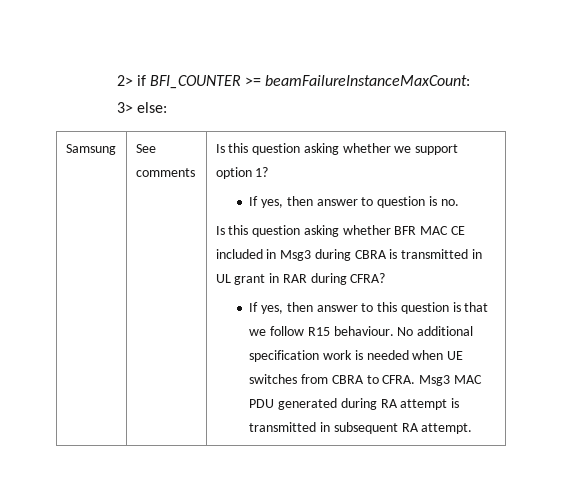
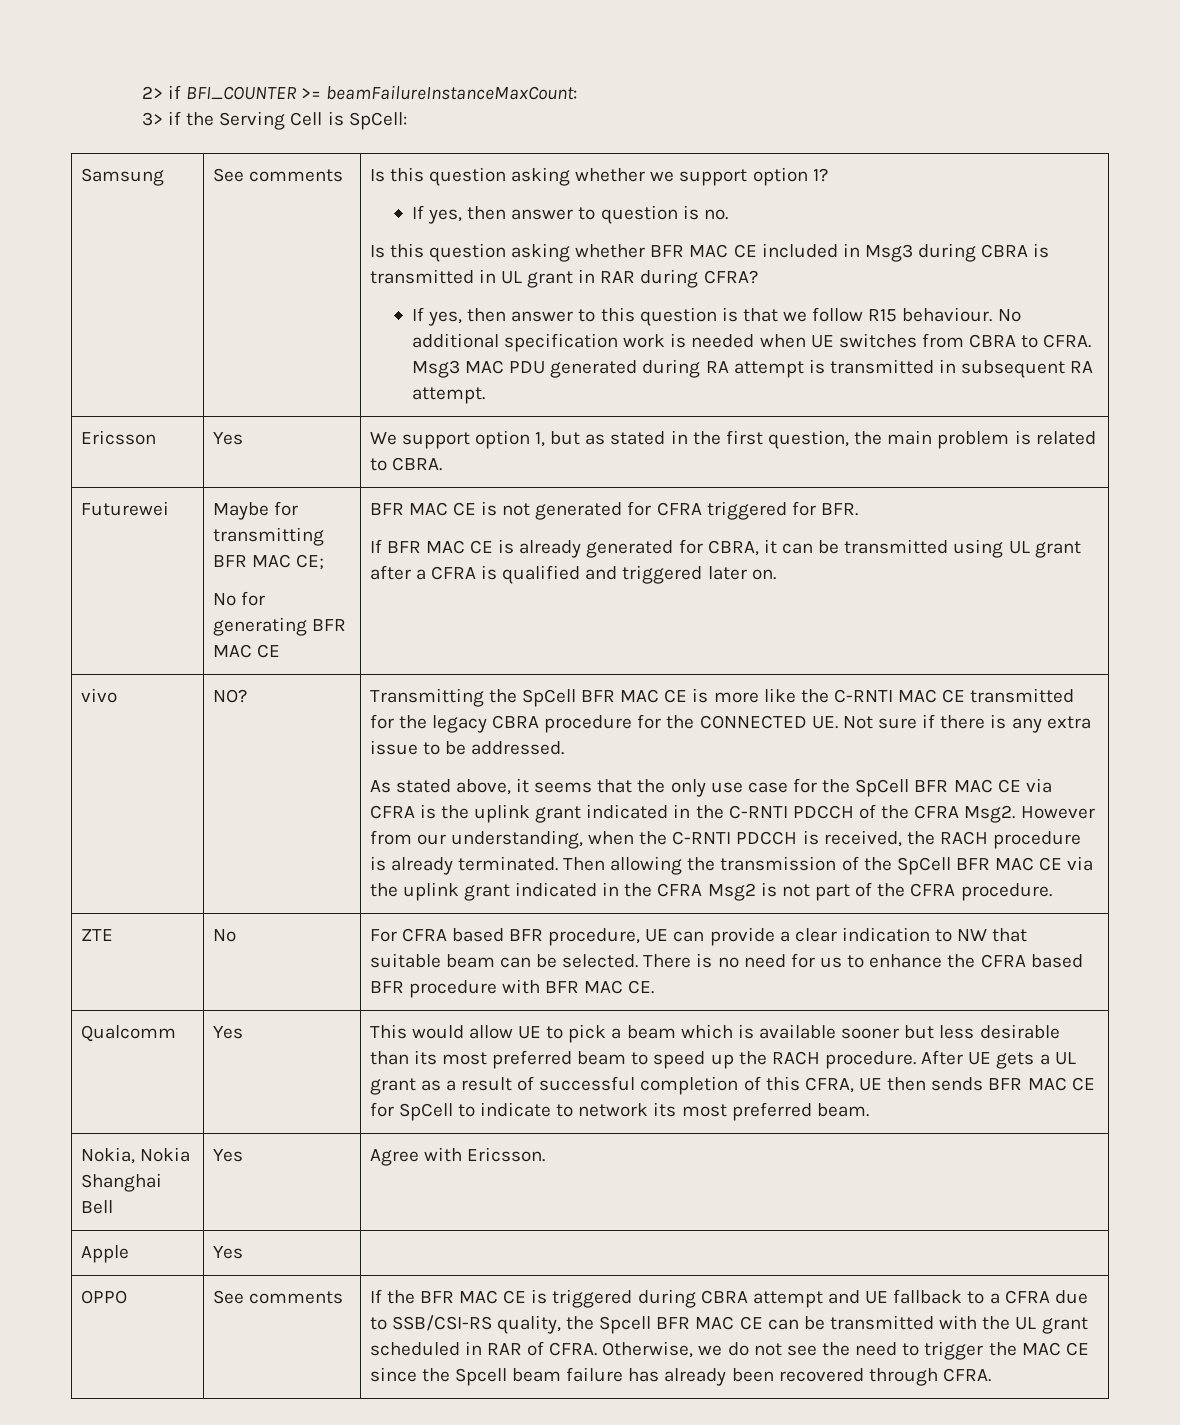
- 3> else:
+ 3> if the Serving Cell is SpCell:
+ Ericsson | Yes | We support option 1, but as stated in the first question, the main problem is related to CBRA.
+ Futurewei | Maybe for transmitting BFR MAC CE;
+ No for generating BFR MAC CE | BFR MAC CE is not generated for CFRA triggered for BFR.
+ If BFR MAC CE is already generated for CBRA, it can be transmitted using UL grant after a CFRA is qualified and triggered later on.
+ vivo | NO? | Transmitting the SpCell BFR MAC CE is more like the C-RNTI MAC CE transmitted for the legacy CBRA procedure for the CONNECTED UE. Not sure if there is any extra issue to be addressed.
+ As stated above, it seems that the only use case for the SpCell BFR MAC CE via CFRA is the uplink grant indicated in the C-RNTI PDCCH of the CFRA Msg2. However from our understanding, when the C-RNTI PDCCH is received, the RACH procedure is already terminated. Then allowing the transmission of the SpCell BFR MAC CE via the uplink grant indicated in the CFRA Msg2 is not part of the CFRA procedure.
+ ZTE | No | For CFRA based BFR procedure, UE can provide a clear indication to NW that suitable beam can be selected. There is no need for us to enhance the CFRA based BFR procedure with BFR MAC CE.
+ Qualcomm | Yes | This would allow UE to pick a beam which is available sooner but less desirable than its most preferred beam to speed up the RACH procedure. After UE gets a UL grant as a result of successful completion of this CFRA, UE then sends BFR MAC CE for SpCell to indicate to network its most preferred beam.
+ Nokia, Nokia Shanghai Bell | Yes | Agree with Ericsson.
+ Apple | Yes |
+ OPPO | See comments | If the BFR MAC CE is triggered during CBRA attempt and UE fallback to a CFRA due to SSB/CSI-RS quality, the Spcell BFR MAC CE can be transmitted with the UL grant scheduled in RAR of CFRA. Otherwise, we do not see the need to trigger the MAC CE since the Spcell beam failure has already been recovered through CFRA.

